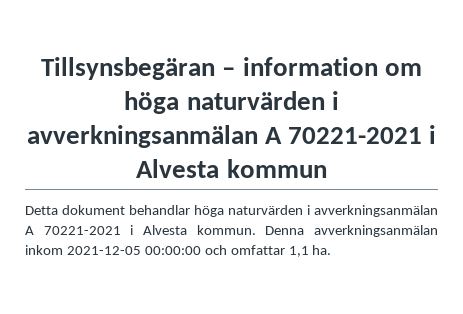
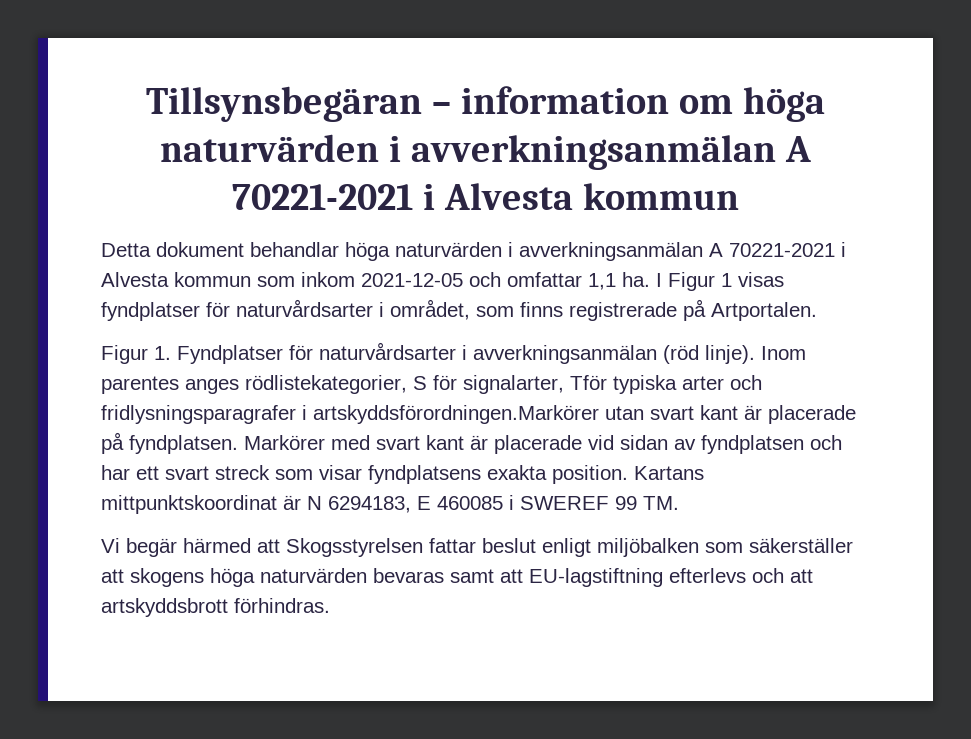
- Detta dokument behandlar höga naturvärden i avverkningsanmälan A 70221-2021 i Alvesta kommun. Denna avverkningsanmälan inkom 2021-12-05 00:00:00 och omfattar 1,1 ha.
+ Detta dokument behandlar höga naturvärden i avverkningsanmälan A 70221-2021 i Alvesta kommun som inkom 2021-12-05 och omfattar 1,1 ha.
+ I Figur 1 visas fyndplatser för naturvårdsarter i området, som finns registrerade på Artportalen.
+ Figur 1. Fyndplatser för naturvårdsarter i avverkningsanmälan (röd linje). Inom parentes anges rödlistekategorier, S för signalarter, Tför typiska arter och fridlysningsparagrafer i artskyddsförordningen.Markörer utan svart kant är placerade på fyndplatsen. Markörer med svart kant är placerade vid sidan av fyndplatsen och har ett svart streck som visar fyndplatsens exakta position. Kartans mittpunktskoordinat är N 6294183, E 460085 i SWEREF 99 TM.
+ Vi begär härmed att Skogsstyrelsen fattar beslut enligt miljöbalken som säkerställer att skogens höga naturvärden bevaras samt att EU-lagstiftning efterlevs och att artskyddsbrott förhindras.

